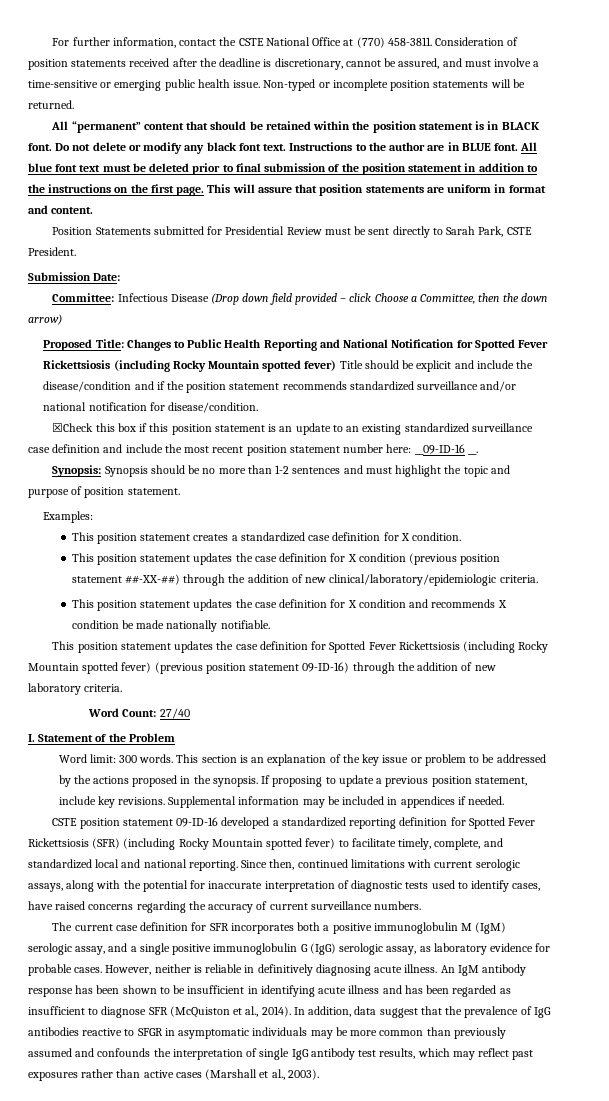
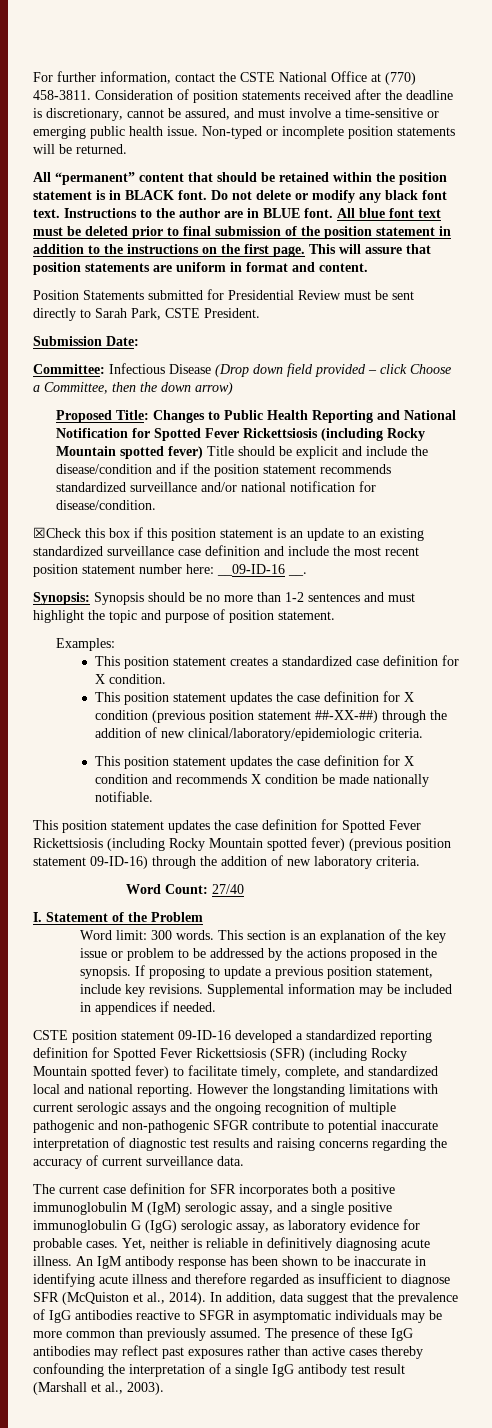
- Since then, continued limitations with current serologic assays, along with the potential for inaccurate interpretation of diagnostic tests used to identify cases, have raised concerns regarding the accuracy of current surveillance numbers.
+ However the longstanding limitations with current serologic assays and the ongoing recognition of multiple pathogenic and non-pathogenic SFGR contribute to potential inaccurate interpretation of diagnostic test results and raising concerns regarding the accuracy of current surveillance data.
- However, neither is reliable in definitively diagnosing acute illness.
+ Yet, neither is reliable in definitively diagnosing acute illness.
- An IgM antibody response has been shown to be insufficient in identifying acute illness and has been regarded as insufficient to diagnose SFR (McQuiston et al., 2014).
+ An IgM antibody response has been shown to be inaccurate in identifying acute illness and therefore regarded as insufficient to diagnose SFR (McQuiston et al., 2014).
- In addition, data suggest that the prevalence of IgG antibodies reactive to SFGR in asymptomatic individuals may be more common than previously assumed and confounds the interpretation of single IgG antibody test results, which may reflect past exposures rather than active cases (Marshall et al., 2003).
+ In addition, data suggest that the prevalence of IgG antibodies reactive to SFGR in asymptomatic individuals may be more common than previously assumed. The presence of these IgG antibodies may reflect past exposures rather than active cases thereby confounding the interpretation of a single IgG antibody test result (Marshall et al., 2003).

